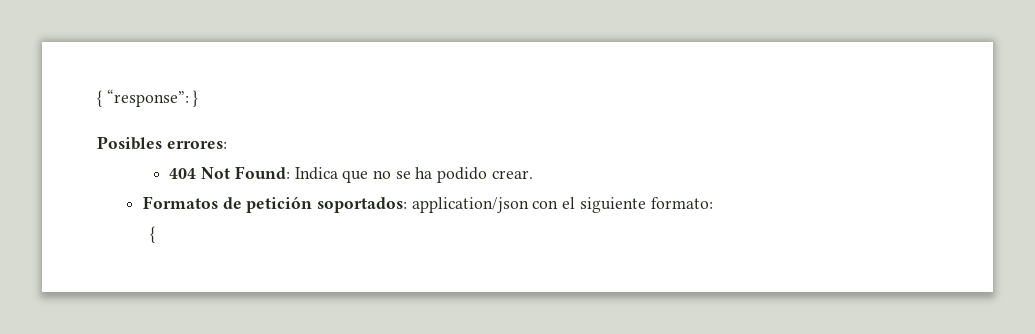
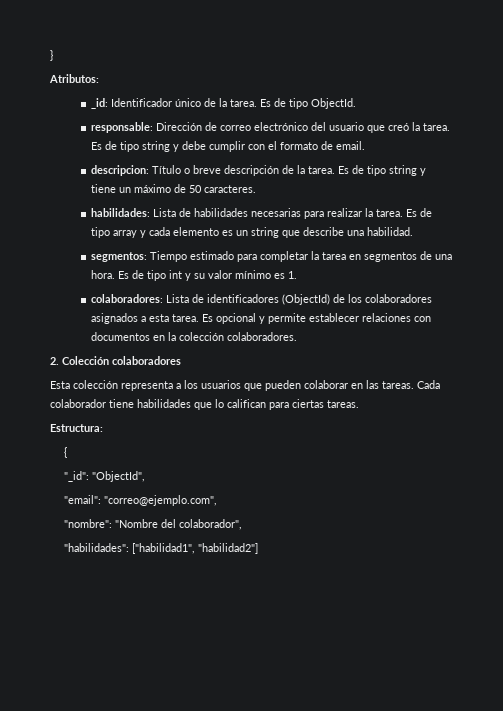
- { “response”: }
+ }
- Posibles errores:
- 404 Not Found: Indica que no se ha podido crear.
- Formatos de petición soportados: application/json con el siguiente formato:
+ Atributos:
+ _id: Identificador único de la tarea. Es de tipo ObjectId.
+ responsable: Dirección de correo electrónico del usuario que creó la tarea. Es de tipo string y debe cumplir con el formato de email.
+ descripcion: Título o breve descripción de la tarea. Es de tipo string y tiene un máximo de 50 caracteres.
+ habilidades: Lista de habilidades necesarias para realizar la tarea. Es de tipo array y cada elemento es un string que describe una habilidad.
+ segmentos: Tiempo estimado para completar la tarea en segmentos de una hora. Es de tipo int y su valor mínimo es 1.
+ colaboradores: Lista de identificadores (ObjectId) de los colaboradores asignados a esta tarea. Es opcional y permite establecer relaciones con documentos en la colección colaboradores.
+ 2. Colección colaboradores
+ Esta colección representa a los usuarios que pueden colaborar en las tareas. Cada colaborador tiene habilidades que lo califican para ciertas tareas.
+ Estructura:
  {
+ "_id": "ObjectId",
+ "email": "correo@ejemplo.com",
+ "nombre": "Nombre del colaborador",
+ "habilidades": ["habilidad1", "habilidad2"]

